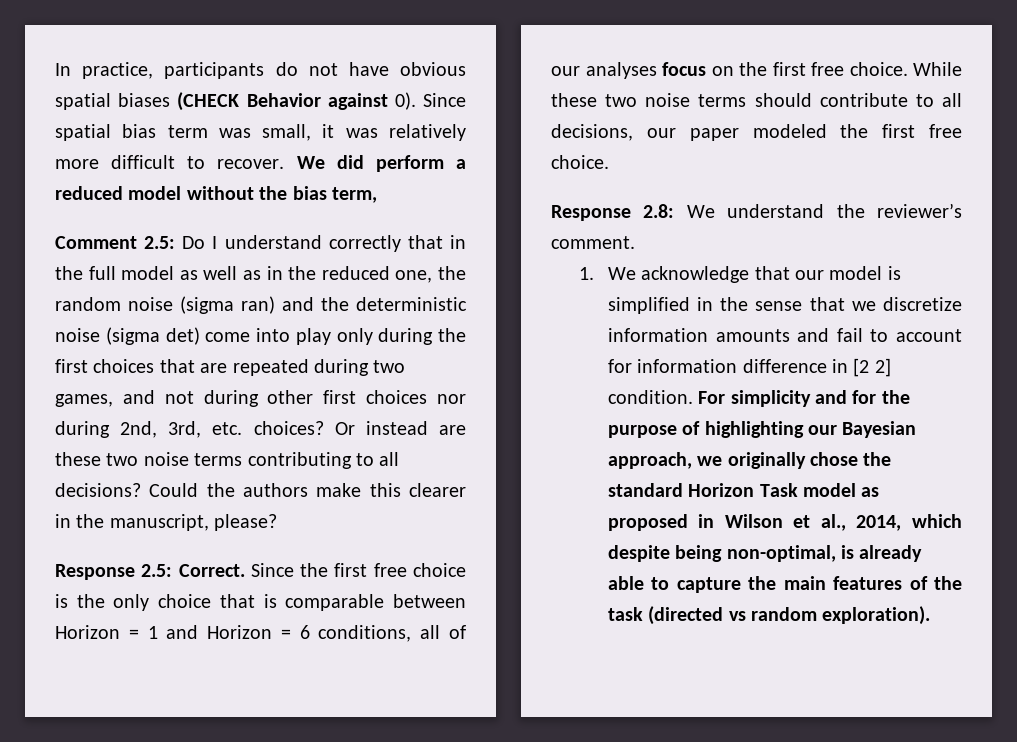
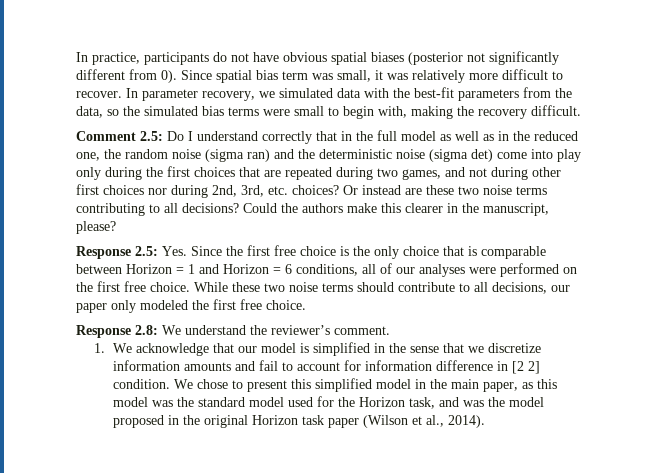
- In practice, participants do not have obvious spatial biases (CHECK Behavior against 0).
+ In practice, participants do not have obvious spatial biases (posterior not significantly different from 0).
- We did perform a reduced model without the bias term,
+ In parameter recovery, we simulated data with the best-fit parameters from the data, so the simulated bias terms were small to begin with, making the recovery difficult.
- Response 2.5: Correct. Since the first free choice is the only choice that is comparable between Horizon = 1 and Horizon = 6 conditions, all of our analyses focus on the first free choice.
+ Response 2.5: Yes. Since the first free choice is the only choice that is comparable between Horizon = 1 and Horizon = 6 conditions, all of our analyses were performed on the first free choice.
- While these two noise terms should contribute to all decisions, our paper modeled the first free choice.
+ While these two noise terms should contribute to all decisions, our paper only modeled the first free choice.
- For simplicity and for the purpose of highlighting our Bayesian approach, we originally chose the standard Horizon Task model as proposed in Wilson et al., 2014, which despite being non-optimal, is already able to capture the main features of the task (directed vs random exploration).
+ We chose to present this simplified model in the main paper, as this model was the standard model used for the Horizon task, and was the model proposed in the original Horizon task paper (Wilson et al., 2014).

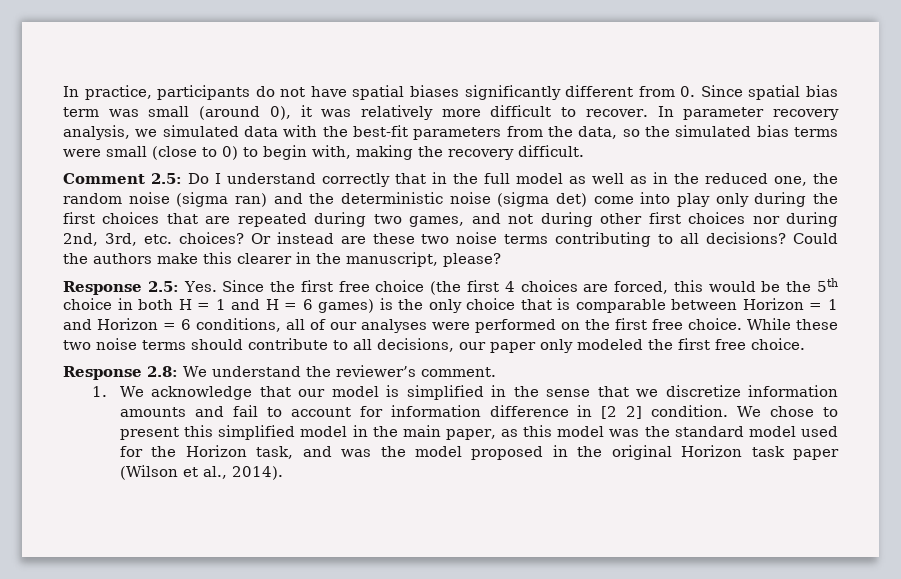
- In practice, participants do not have obvious spatial biases (posterior not significantly different from 0). Since spatial bias term was small, it was relatively more difficult to recover.
+ In practice, participants do not have spatial biases significantly different from 0. Since spatial bias term was small (around 0), it was relatively more difficult to recover.
- In parameter recovery, we simulated data with the best-fit parameters from the data, so the simulated bias terms were small to begin with, making the recovery difficult.
+ In parameter recovery analysis, we simulated data with the best-fit parameters from the data, so the simulated bias terms were small (close to 0) to begin with, making the recovery difficult.
- Response 2.5: Yes. Since the first free choice is the only choice that is comparable between Horizon = 1 and Horizon = 6 conditions, all of our analyses were performed on the first free choice.
+ Response 2.5: Yes. Since the first free choice (the first 4 choices are forced, this would be the 5th choice in both H = 1 and H = 6 games) is the only choice that is comparable between Horizon = 1 and Horizon = 6 conditions, all of our analyses were performed on the first free choice.

